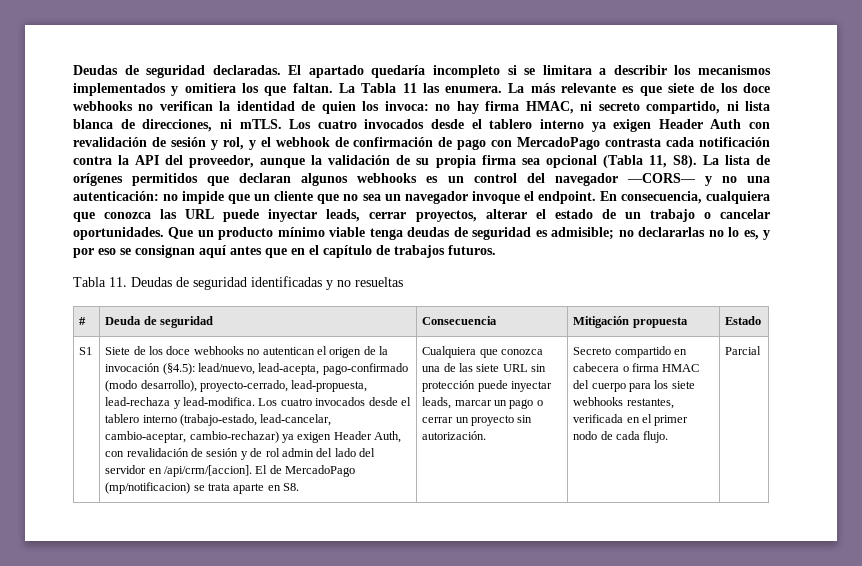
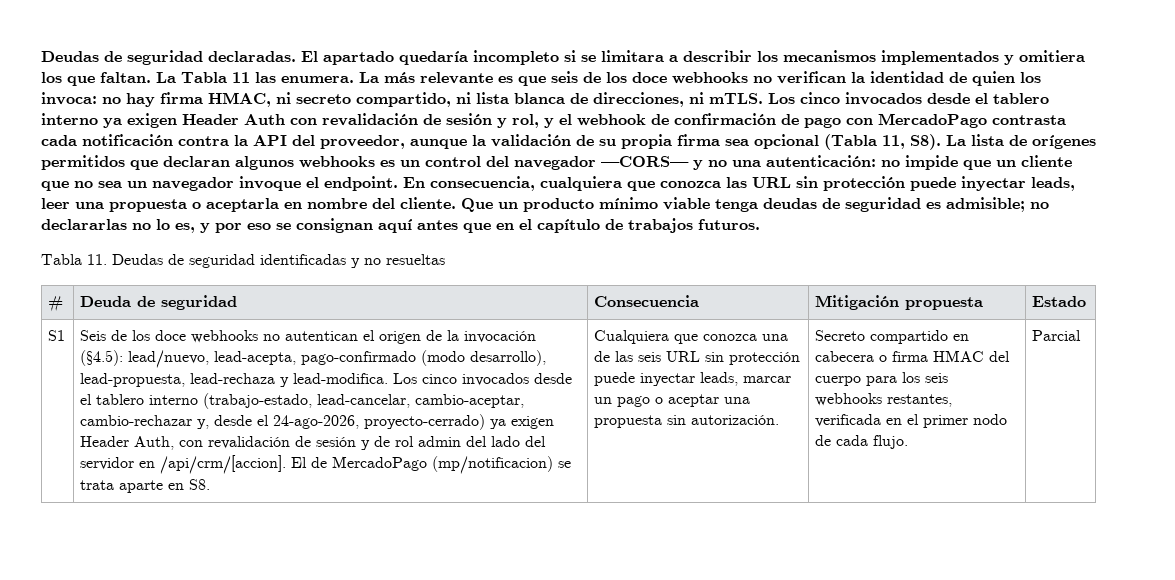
- La más relevante es que siete de los doce webhooks no verifican la identidad de quien los invoca: no hay firma HMAC, ni secreto compartido, ni lista blanca de direcciones, ni mTLS.
+ La más relevante es que seis de los doce webhooks no verifican la identidad de quien los invoca: no hay firma HMAC, ni secreto compartido, ni lista blanca de direcciones, ni mTLS.
- Los cuatro invocados desde el tablero interno ya exigen Header Auth con revalidación de sesión y rol, y el webhook de confirmación de pago con MercadoPago contrasta cada notificación contra la API del proveedor, aunque la validación de su propia firma sea opcional (Tabla 11, S8). La lista de orígenes permitidos que declaran algunos webhooks es un control del navegador —CORS— y no una autenticación:
+ Los cinco invocados desde el tablero interno ya exigen Header Auth con revalidación de sesión y rol, y el webhook de confirmación de pago con MercadoPago contrasta cada notificación contra la API del proveedor, aunque la validación de su propia firma sea opcional (Tabla 11, S8). La lista de orígenes permitidos que declaran algunos webhooks es un control del navegador —CORS— y no una autenticación:
- En consecuencia, cualquiera que conozca las URL puede inyectar leads, cerrar proyectos, alterar el estado de un trabajo o cancelar oportunidades.
+ En consecuencia, cualquiera que conozca las URL sin protección puede inyectar leads, leer una propuesta o aceptarla en nombre del cliente.
- Siete de los doce webhooks no autentican el origen de la invocación (§4.5): lead/nuevo, lead-acepta, pago-confirmado (modo desarrollo), proyecto-cerrado, lead-propuesta, lead-rechaza y lead-modifica.
+ Seis de los doce webhooks no autentican el origen de la invocación (§4.5): lead/nuevo, lead-acepta, pago-confirmado (modo desarrollo), lead-propuesta, lead-rechaza y lead-modifica.
- Los cuatro invocados desde el tablero interno (trabajo-estado, lead-cancelar, cambio-aceptar, cambio-rechazar) ya exigen Header Auth, con revalidación de sesión y de rol admin del lado del servidor en /api/crm/[accion].
+ Los cinco invocados desde el tablero interno (trabajo-estado, lead-cancelar, cambio-aceptar, cambio-rechazar y, desde el 24-ago-2026, proyecto-cerrado) ya exigen Header Auth, con revalidación de sesión y de rol admin del lado del servidor en /api/crm/[accion].
- Cualquiera que conozca una de las siete URL sin protección puede inyectar leads, marcar un pago o cerrar un proyecto sin autorización.
+ Cualquiera que conozca una de las seis URL sin protección puede inyectar leads, marcar un pago o aceptar una propuesta sin autorización.
- Secreto compartido en cabecera o firma HMAC del cuerpo para los siete webhooks restantes, verificada en el primer nodo de cada flujo.
+ Secreto compartido en cabecera o firma HMAC del cuerpo para los seis webhooks restantes, verificada en el primer nodo de cada flujo.

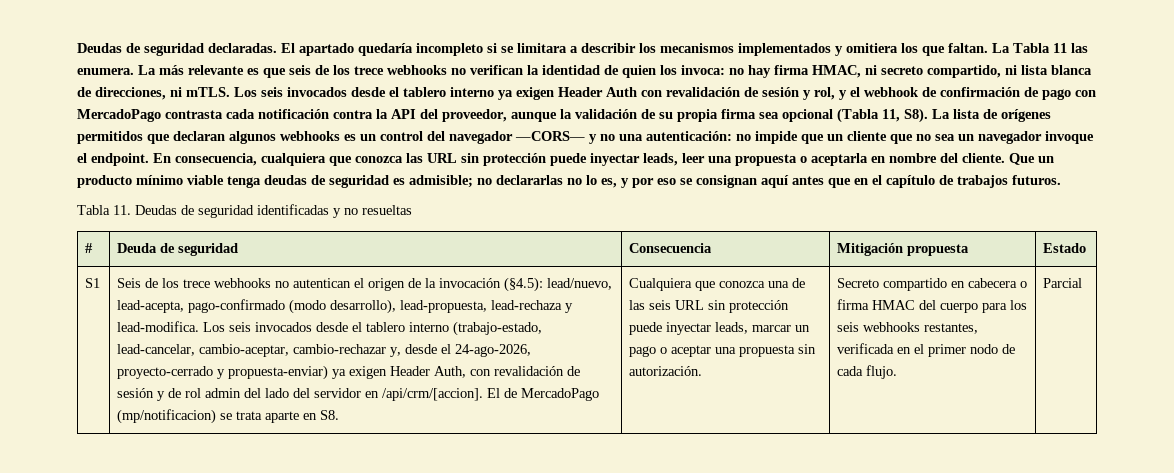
- La más relevante es que seis de los doce webhooks no verifican la identidad de quien los invoca: no hay firma HMAC, ni secreto compartido, ni lista blanca de direcciones, ni mTLS.
+ La más relevante es que seis de los trece webhooks no verifican la identidad de quien los invoca: no hay firma HMAC, ni secreto compartido, ni lista blanca de direcciones, ni mTLS.
- Los cinco invocados desde el tablero interno ya exigen Header Auth con revalidación de sesión y rol, y el webhook de confirmación de pago con MercadoPago contrasta cada notificación contra la API del proveedor, aunque la validación de su propia firma sea opcional (Tabla 11, S8). La lista de orígenes permitidos que declaran algunos webhooks es un control del navegador —CORS— y no una autenticación:
+ Los seis invocados desde el tablero interno ya exigen Header Auth con revalidación de sesión y rol, y el webhook de confirmación de pago con MercadoPago contrasta cada notificación contra la API del proveedor, aunque la validación de su propia firma sea opcional (Tabla 11, S8). La lista de orígenes permitidos que declaran algunos webhooks es un control del navegador —CORS— y no una autenticación:
- Seis de los doce webhooks no autentican el origen de la invocación (§4.5): lead/nuevo, lead-acepta, pago-confirmado (modo desarrollo), lead-propuesta, lead-rechaza y lead-modifica.
+ Seis de los trece webhooks no autentican el origen de la invocación (§4.5): lead/nuevo, lead-acepta, pago-confirmado (modo desarrollo), lead-propuesta, lead-rechaza y lead-modifica.
- Los cinco invocados desde el tablero interno (trabajo-estado, lead-cancelar, cambio-aceptar, cambio-rechazar y, desde el 24-ago-2026, proyecto-cerrado) ya exigen Header Auth, con revalidación de sesión y de rol admin del lado del servidor en /api/crm/[accion].
+ Los seis invocados desde el tablero interno (trabajo-estado, lead-cancelar, cambio-aceptar, cambio-rechazar y, desde el 24-ago-2026, proyecto-cerrado y propuesta-enviar) ya exigen Header Auth, con revalidación de sesión y de rol admin del lado del servidor en /api/crm/[accion].

